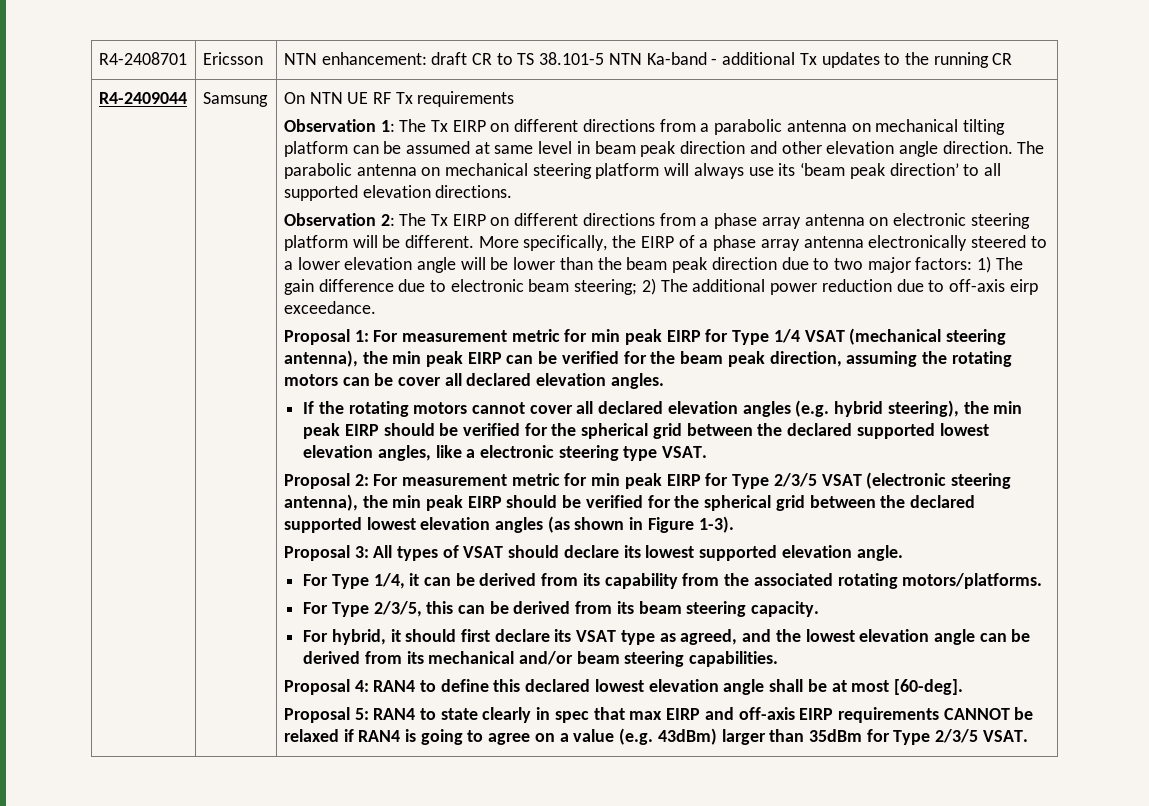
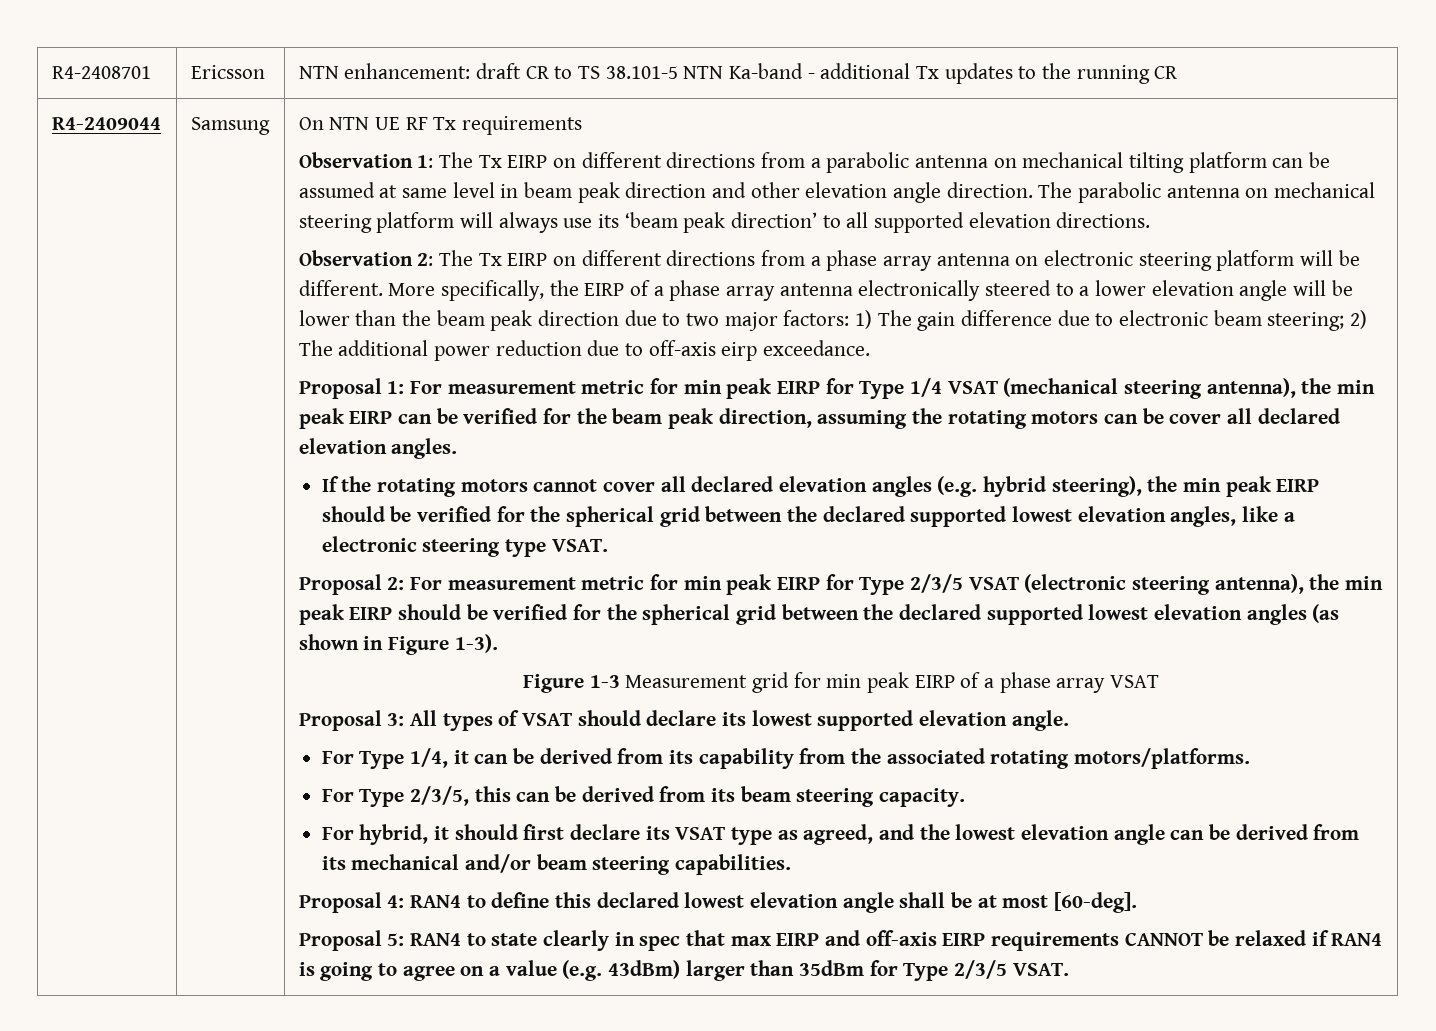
+ Figure 1-3 Measurement grid for min peak EIRP of a phase array VSAT

